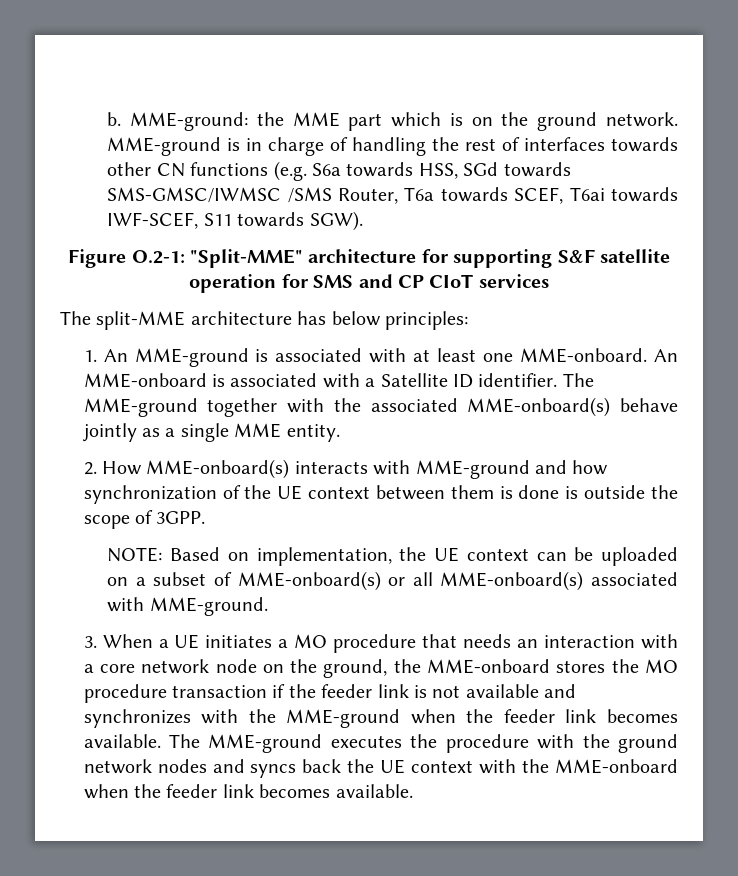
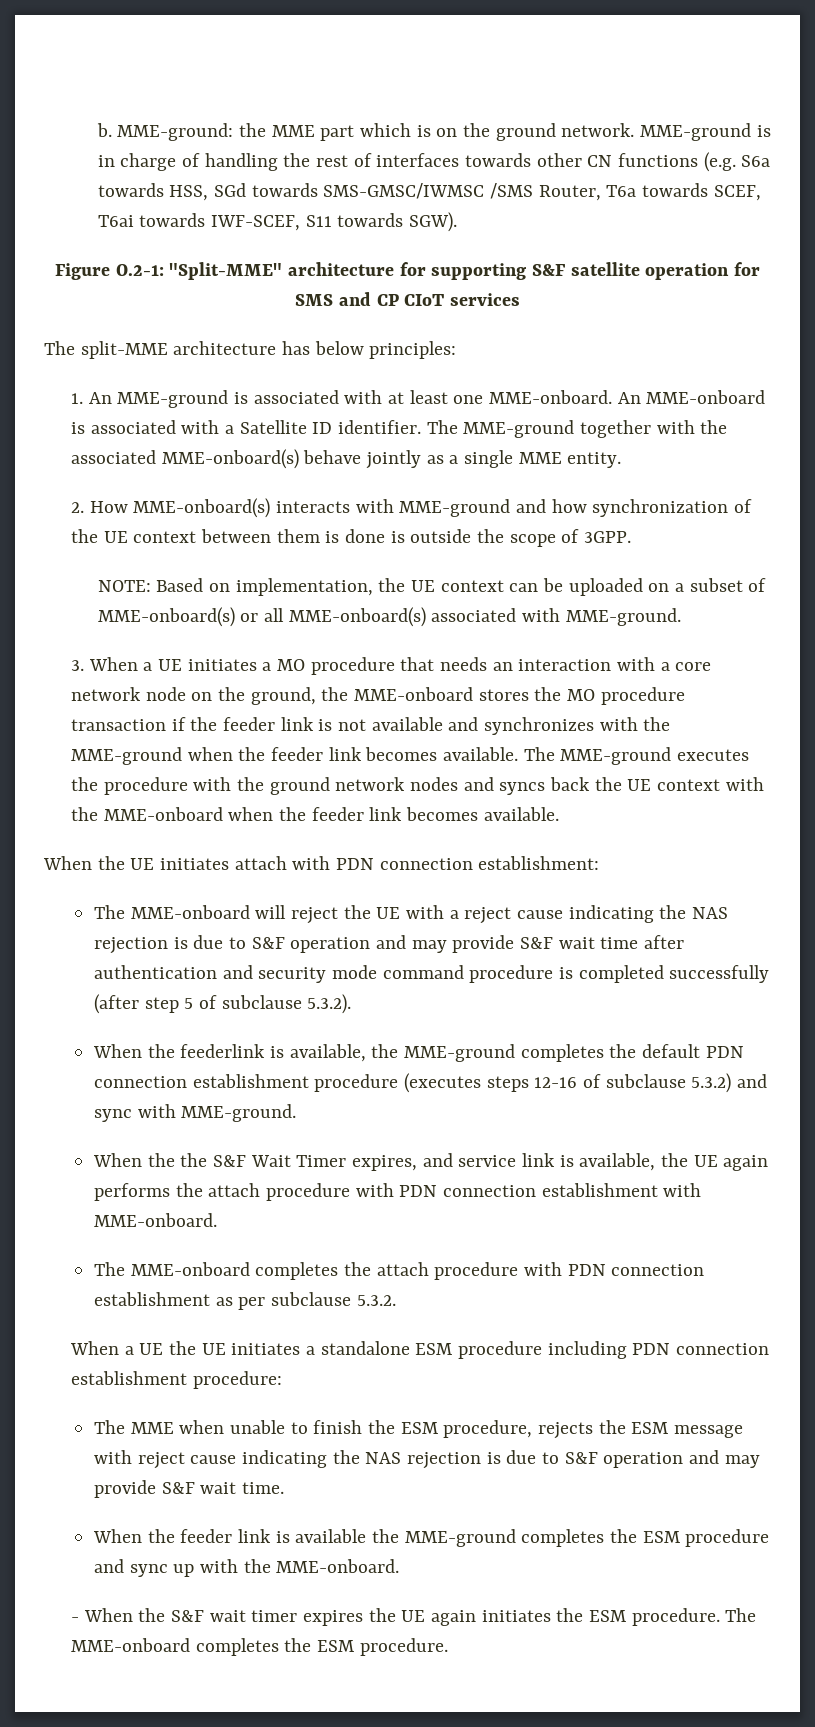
+ When the UE initiates attach with PDN connection establishment:
+ The MME-onboard will reject the UE with a reject cause indicating the NAS rejection is due to S&F operation and may provide S&F wait time after authentication and security mode command procedure is completed successfully (after step 5 of subclause 5.3.2).
+ When the feederlink is available, the MME-ground completes the default PDN connection establishment procedure (executes steps 12-16 of subclause 5.3.2) and sync with MME-ground.
+ When the the S&F Wait Timer expires, and service link is available, the UE again performs the attach procedure with PDN connection establishment with MME-onboard.
+ The MME-onboard completes the attach procedure with PDN connection establishment as per subclause 5.3.2.
+ When a UE the UE initiates a standalone ESM procedure including PDN connection establishment procedure:
+ The MME when unable to finish the ESM procedure, rejects the ESM message with reject cause indicating the NAS rejection is due to S&F operation and may provide S&F wait time.
+ When the feeder link is available the MME-ground completes the ESM procedure and sync up with the MME-onboard.
+ - When the S&F wait timer expires the UE again initiates the ESM procedure. The MME-onboard completes the ESM procedure.

